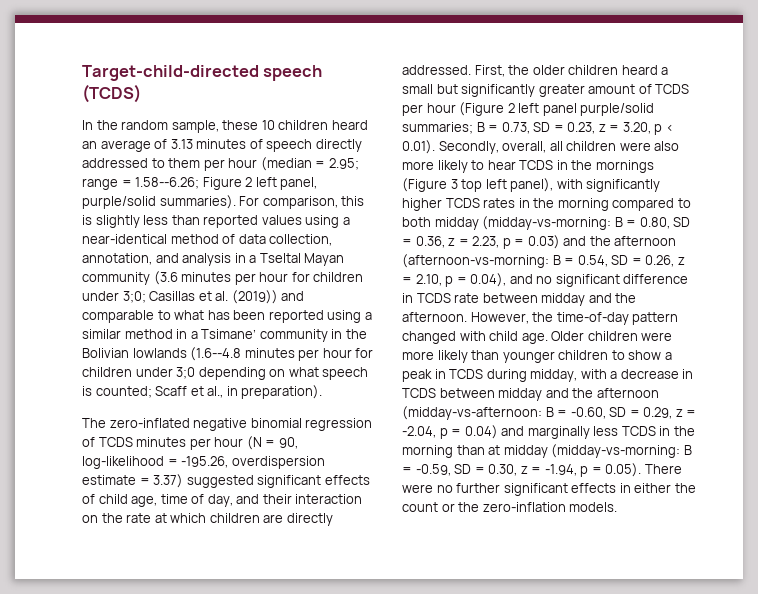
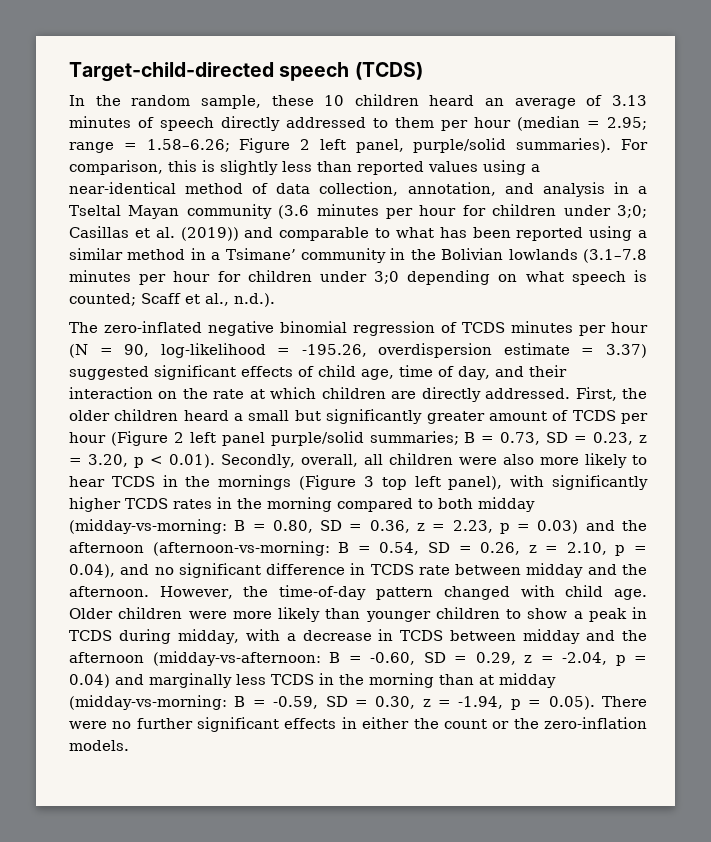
- In the random sample, these 10 children heard an average of 3.13 minutes of speech directly addressed to them per hour (median = 2.95; range = 1.58--6.26; Figure 2 left panel, purple/solid summaries).
+ In the random sample, these 10 children heard an average of 3.13 minutes of speech directly addressed to them per hour (median = 2.95; range = 1.58–6.26; Figure 2 left panel, purple/solid summaries).
- Casillas et al. (2019)) and comparable to what has been reported using a similar method in a Tsimane’ community in the Bolivian lowlands (1.6--4.8 minutes per hour for children under 3;0 depending on what speech is counted;
+ Casillas et al. (2019)) and comparable to what has been reported using a similar method in a Tsimane’ community in the Bolivian lowlands (3.1–7.8 minutes per hour for children under 3;0 depending on what speech is counted;
- Scaff et al., in preparation).
+ Scaff et al., n.d.).

